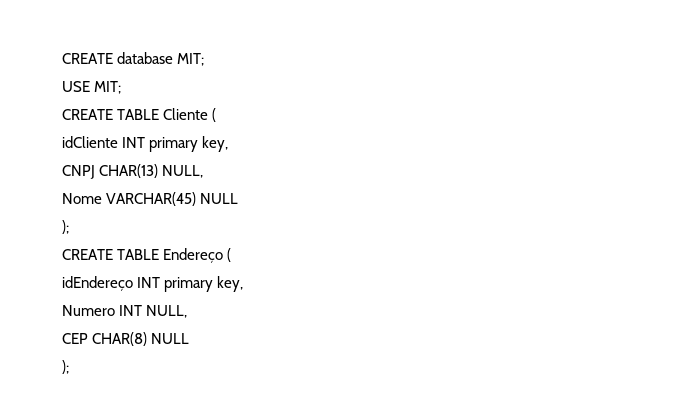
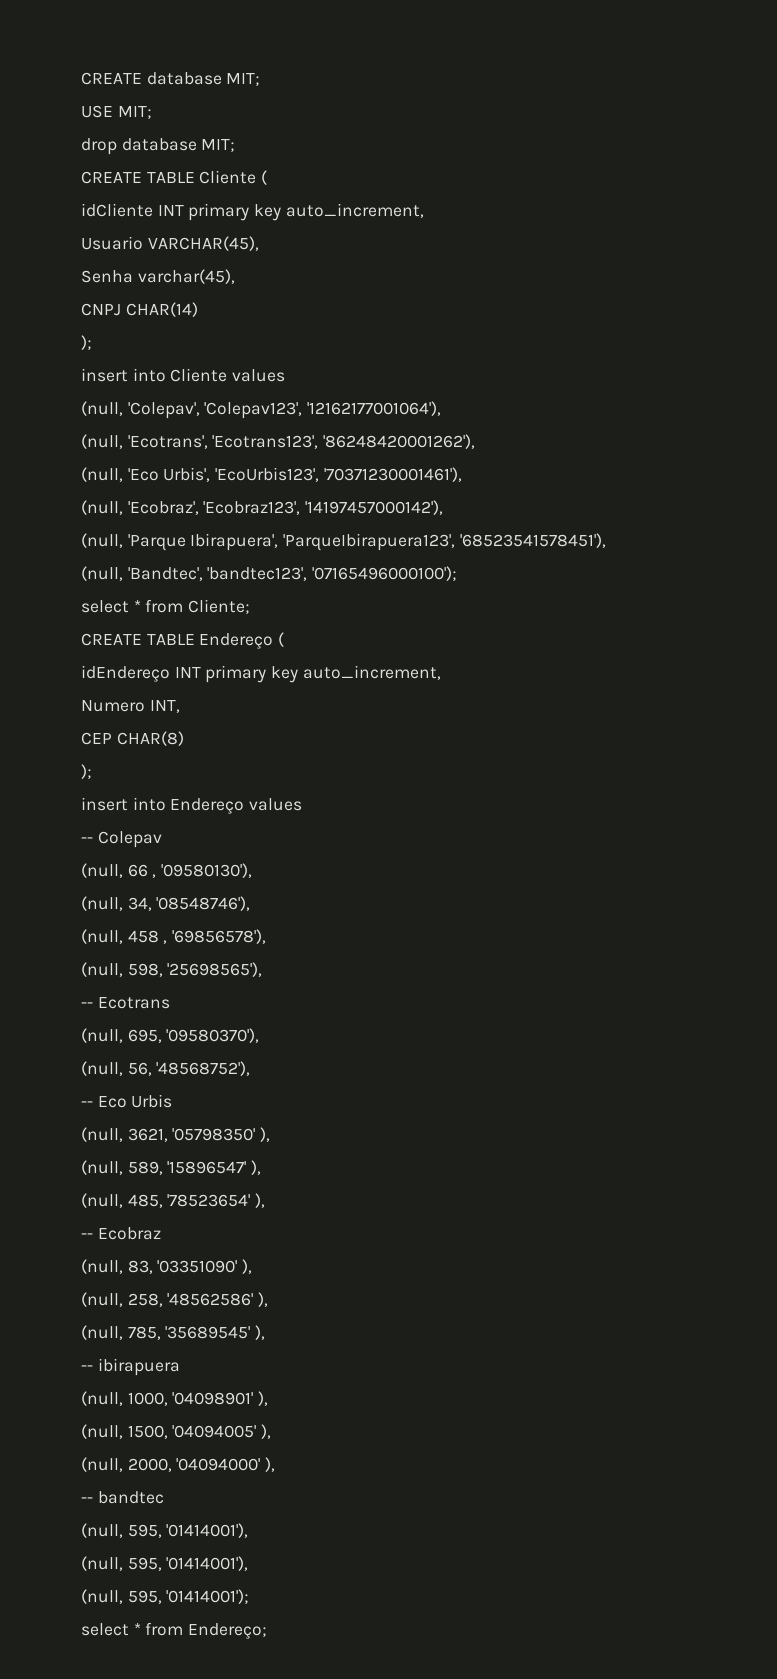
+ drop database MIT;
- idCliente INT primary key,
- CNPJ CHAR(13) NULL,
- Nome VARCHAR(45) NULL
+ idCliente INT primary key auto_increment,
+ Usuario VARCHAR(45),
+ Senha varchar(45),
+ CNPJ CHAR(14)
  );
+ insert into Cliente values
+ (null, 'Colepav', 'Colepav123', '12162177001064'),
+ (null, 'Ecotrans', 'Ecotrans123', '86248420001262'),
+ (null, 'Eco Urbis', 'EcoUrbis123', '70371230001461'),
+ (null, 'Ecobraz', 'Ecobraz123', '14197457000142'),
+ (null, 'Parque Ibirapuera', 'ParqueIbirapuera123', '68523541578451'),
+ (null, 'Bandtec', 'bandtec123', '07165496000100');
+ select * from Cliente;
- idEndereço INT primary key,
+ idEndereço INT primary key auto_increment,
- Numero INT NULL,
+ Numero INT,
- CEP CHAR(8) NULL
+ CEP CHAR(8)
  );
+ insert into Endereço values
+ -- Colepav
+ (null, 66 , '09580130'),
+ (null, 34, '08548746'),
+ (null, 458 , '69856578'),
+ (null, 598, '25698565'),
+ -- Ecotrans
+ (null, 695, '09580370'),
+ (null, 56, '48568752'),
+ -- Eco Urbis
+ (null, 3621, '05798350' ),
+ (null, 589, '15896547' ),
+ (null, 485, '78523654' ),
+ -- Ecobraz
+ (null, 83, '03351090' ),
+ (null, 258, '48562586' ),
+ (null, 785, '35689545' ),
+ -- ibirapuera
+ (null, 1000, '04098901' ),
+ (null, 1500, '04094005' ),
+ (null, 2000, '04094000' ),
+ -- bandtec
+ (null, 595, '01414001'),
+ (null, 595, '01414001'),
+ (null, 595, '01414001');
+ select * from Endereço;

